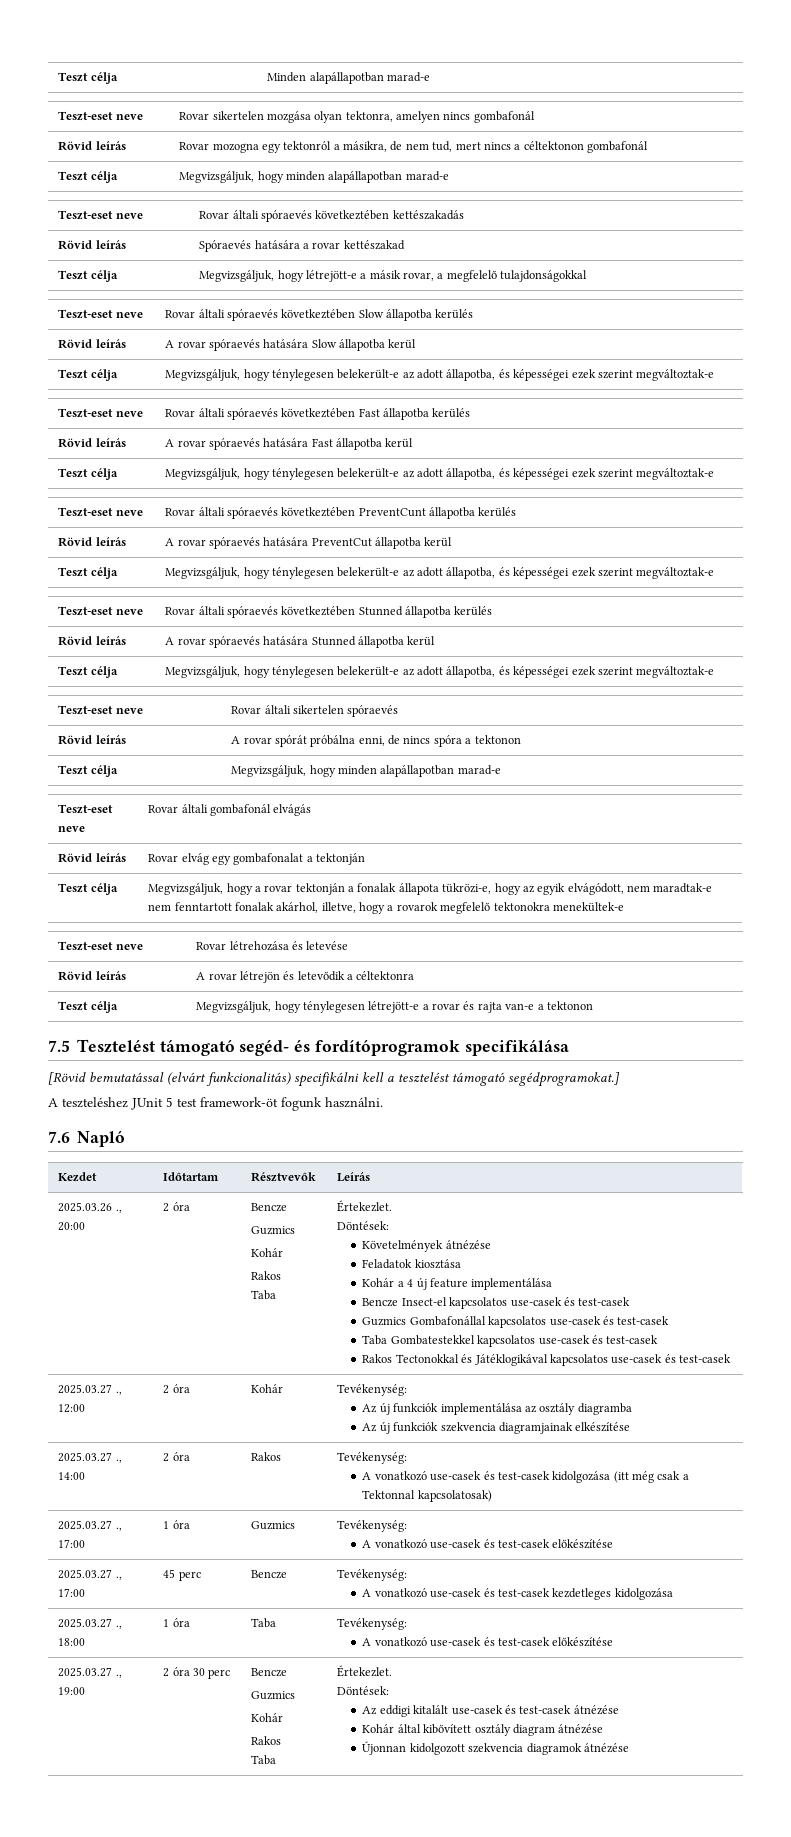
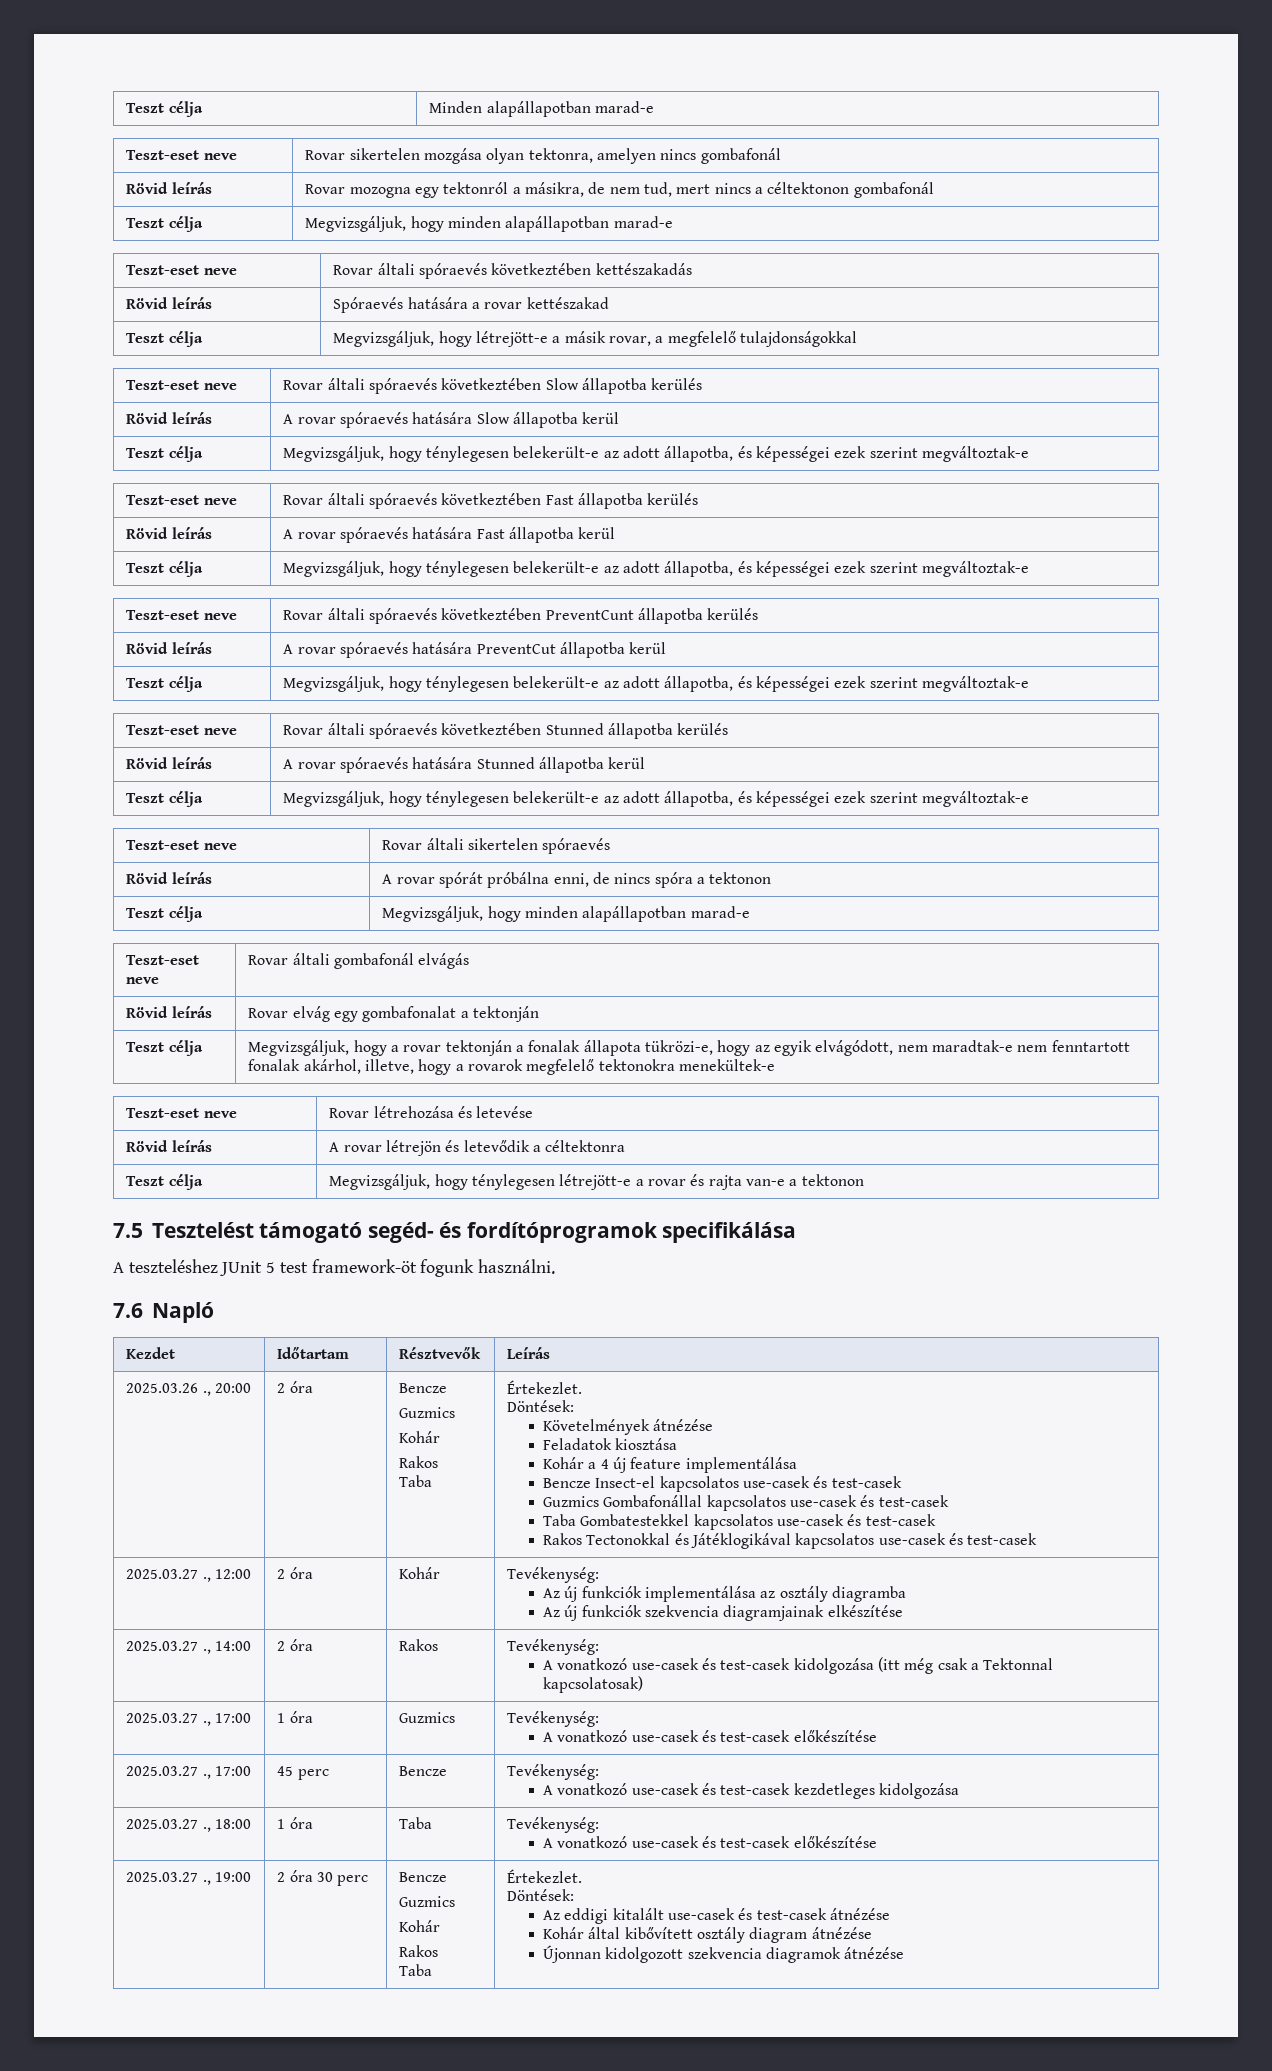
- [Rövid bemutatással (elvárt funkcionalitás) specifikálni kell a tesztelést támogató segédprogramokat.]

